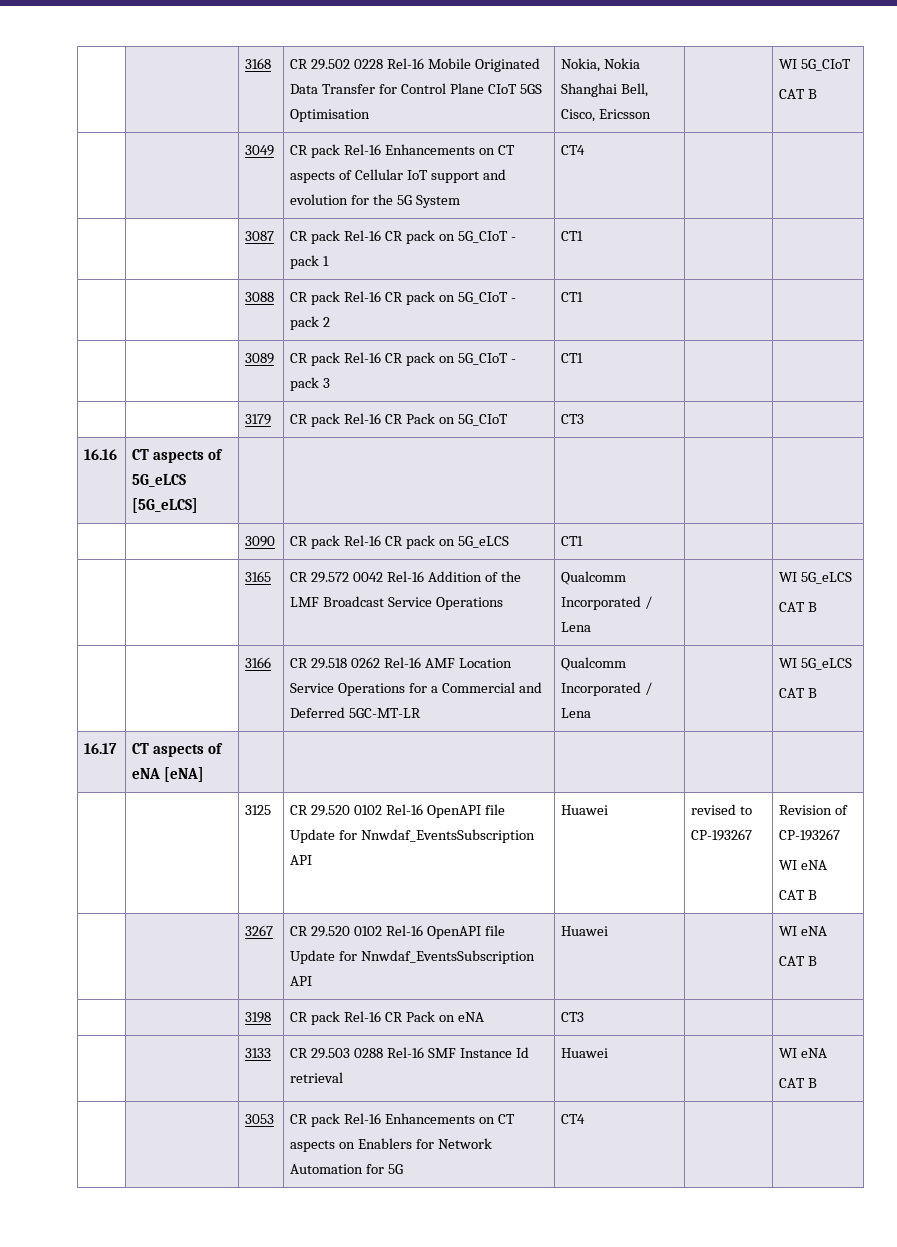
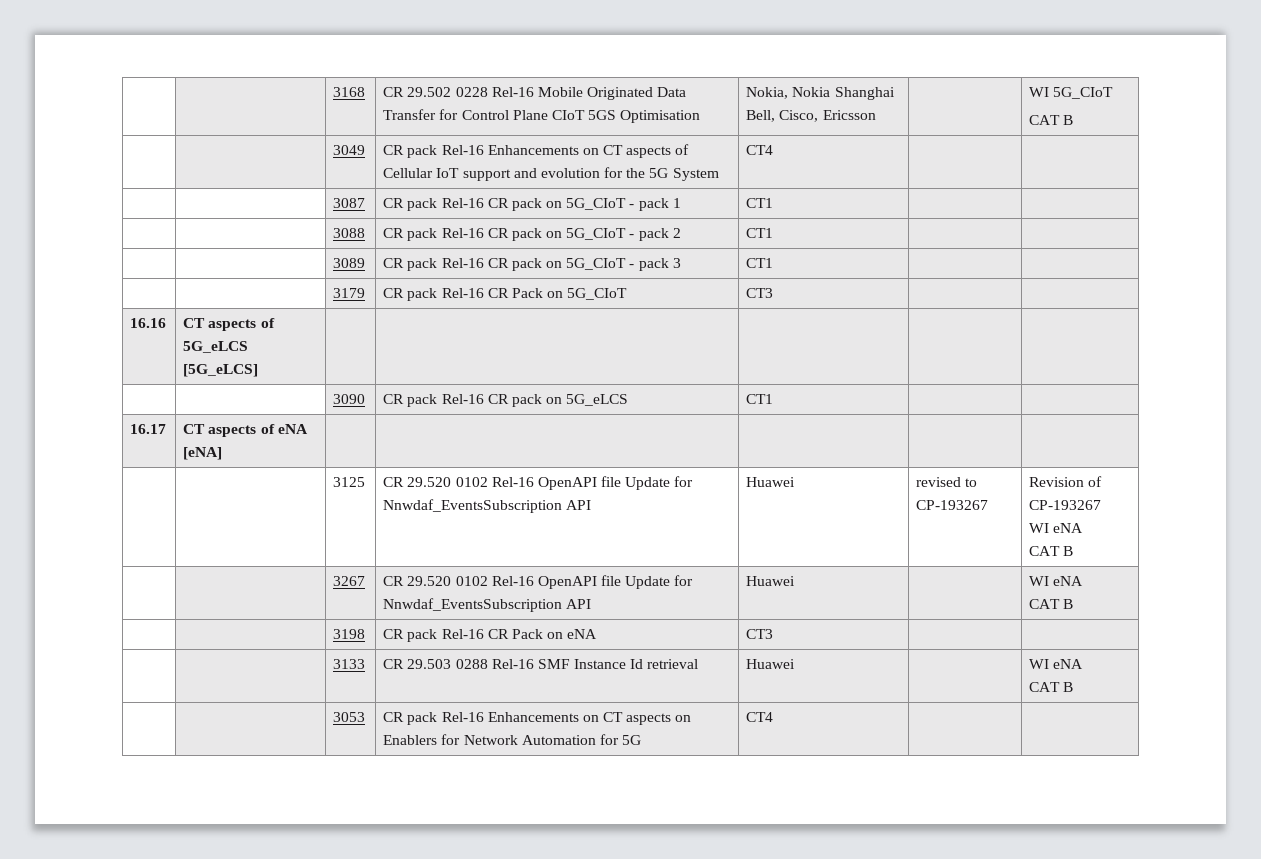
- | | 3165 | CR 29.572 0042 Rel-16 Addition of the LMF Broadcast Service Operations | Qualcomm Incorporated / Lena | | WI 5G_eLCS
- CAT B
- | | 3166 | CR 29.518 0262 Rel-16 AMF Location Service Operations for a Commercial and Deferred 5GC-MT-LR | Qualcomm Incorporated / Lena | | WI 5G_eLCS
- CAT B

